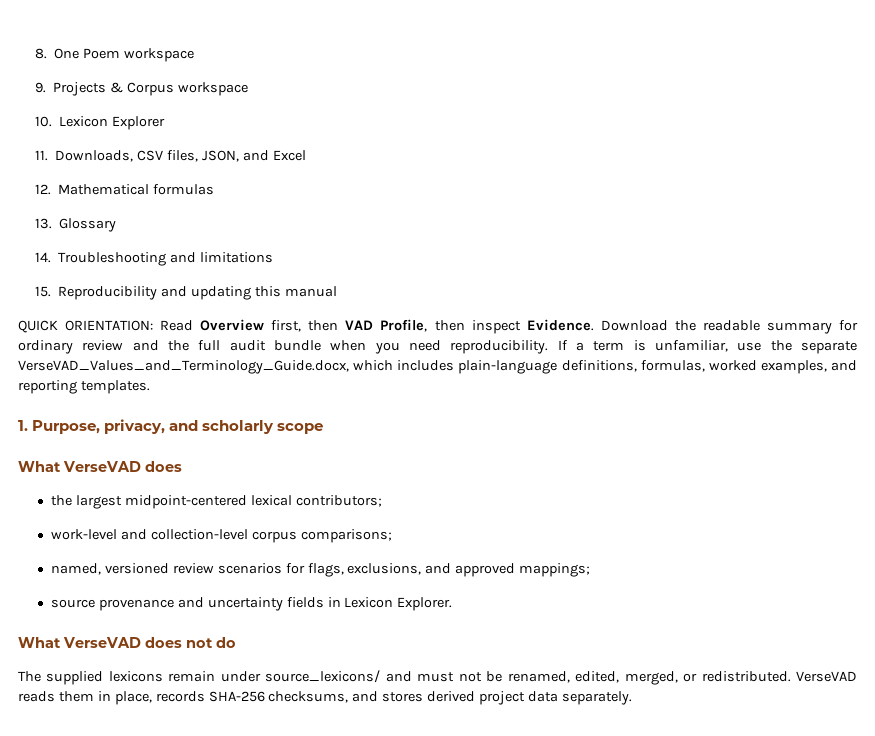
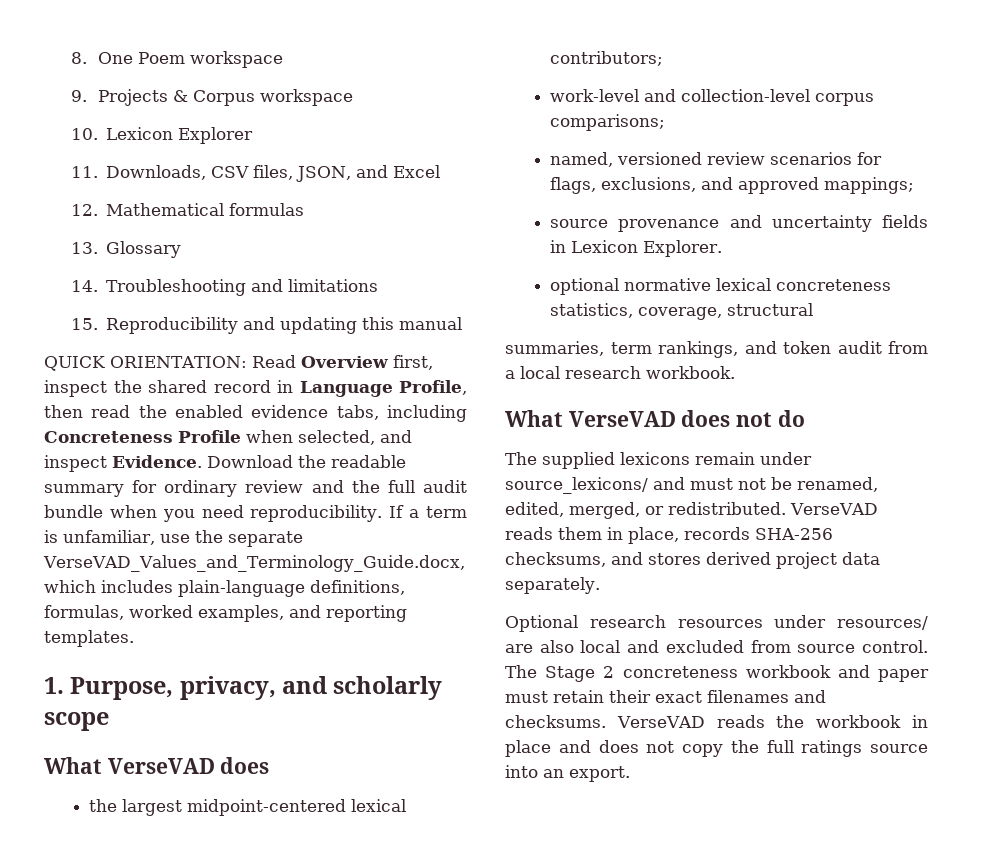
- QUICK ORIENTATION: Read Overview first, then VAD Profile, then inspect Evidence.
+ QUICK ORIENTATION: Read Overview first, inspect the shared record in Language Profile, then read the enabled evidence tabs, including Concreteness Profile when selected, and inspect Evidence.
+ optional normative lexical concreteness statistics, coverage, structural
+ summaries, term rankings, and token audit from a local research workbook.
+ Optional research resources under resources/ are also local and excluded from source control. The Stage 2 concreteness workbook and paper must retain their exact filenames and checksums. VerseVAD reads the workbook in place and does not copy the full ratings source into an export.

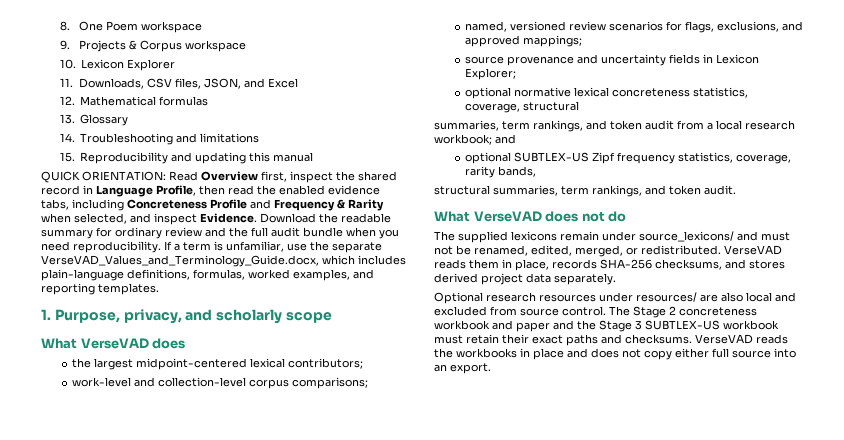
- QUICK ORIENTATION: Read Overview first, inspect the shared record in Language Profile, then read the enabled evidence tabs, including Concreteness Profile when selected, and inspect Evidence.
+ QUICK ORIENTATION: Read Overview first, inspect the shared record in Language Profile, then read the enabled evidence tabs, including Concreteness Profile and Frequency & Rarity when selected, and inspect Evidence.
- source provenance and uncertainty fields in Lexicon Explorer.
+ source provenance and uncertainty fields in Lexicon Explorer;
- summaries, term rankings, and token audit from a local research workbook.
+ summaries, term rankings, and token audit from a local research workbook; and
+ optional SUBTLEX-US Zipf frequency statistics, coverage, rarity bands,
+ structural summaries, term rankings, and token audit.
- The Stage 2 concreteness workbook and paper must retain their exact filenames and checksums.
+ The Stage 2 concreteness workbook and paper and the Stage 3 SUBTLEX-US workbook must retain their exact paths and checksums.
- VerseVAD reads the workbook in place and does not copy the full ratings source into an export.
+ VerseVAD reads the workbooks in place and does not copy either full source into an export.

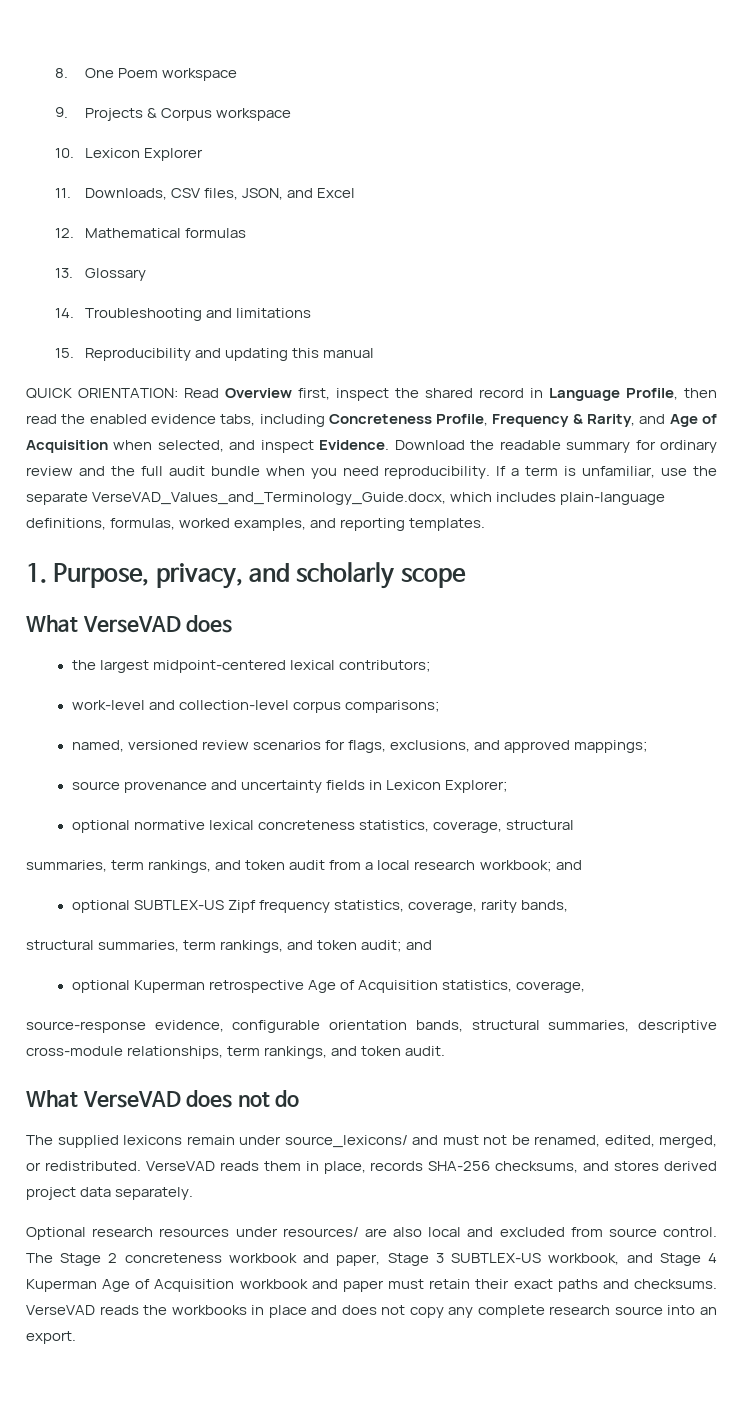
- QUICK ORIENTATION: Read Overview first, inspect the shared record in Language Profile, then read the enabled evidence tabs, including Concreteness Profile and Frequency & Rarity when selected, and inspect Evidence.
+ QUICK ORIENTATION: Read Overview first, inspect the shared record in Language Profile, then read the enabled evidence tabs, including Concreteness Profile, Frequency & Rarity, and Age of Acquisition when selected, and inspect Evidence.
- structural summaries, term rankings, and token audit.
+ structural summaries, term rankings, and token audit; and
+ optional Kuperman retrospective Age of Acquisition statistics, coverage,
+ source-response evidence, configurable orientation bands, structural summaries, descriptive cross-module relationships, term rankings, and token audit.
- The Stage 2 concreteness workbook and paper and the Stage 3 SUBTLEX-US workbook must retain their exact paths and checksums.
+ The Stage 2 concreteness workbook and paper, Stage 3 SUBTLEX-US workbook, and Stage 4 Kuperman Age of Acquisition workbook and paper must retain their exact paths and checksums.
- VerseVAD reads the workbooks in place and does not copy either full source into an export.
+ VerseVAD reads the workbooks in place and does not copy any complete research source into an export.

